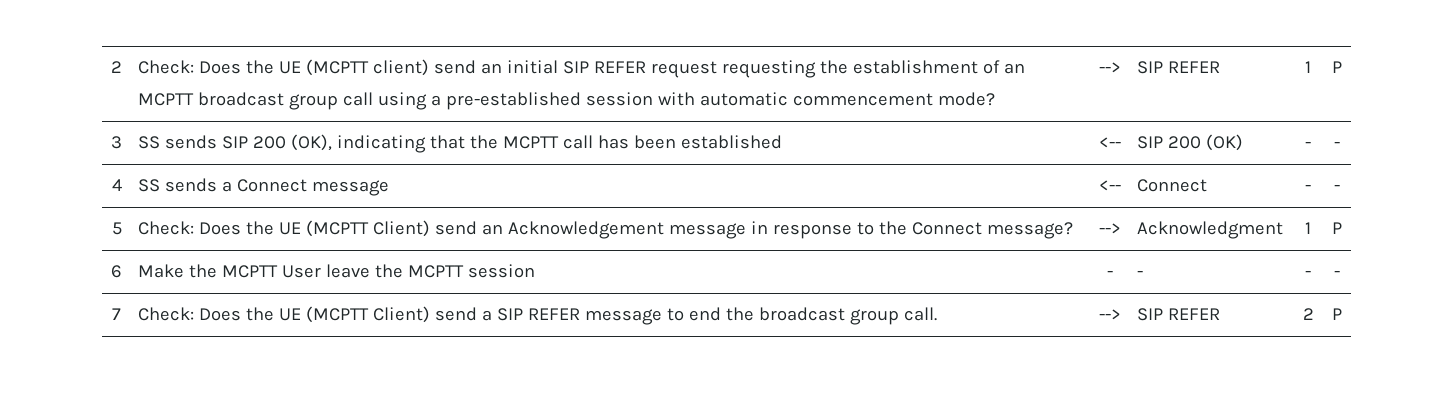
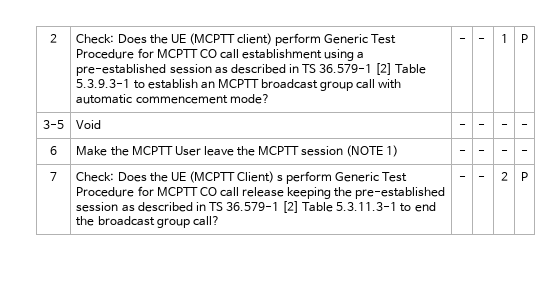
- Check: Does the UE (MCPTT client) send an initial SIP REFER request requesting the establishment of an MCPTT broadcast group call using a pre-established session with automatic commencement mode?
+ Check: Does the UE (MCPTT client) perform Generic Test Procedure for MCPTT CO call establishment using a pre-established session as described in TS 36.579-1 [2] Table 5.3.9.3-1 to establish an MCPTT broadcast group call with automatic commencement mode?
- --> | SIP REFER | 1 | P
- 3 | SS sends SIP 200 (OK), indicating that the MCPTT call has been established | <-- | SIP 200 (OK) | - | -
- 4 | SS sends a Connect message | <-- | Connect | - | -
- 5 | Check: Does the UE (MCPTT Client) send an Acknowledgement message in response to the Connect message? | --> | Acknowledgment | 1 | P
+ - | - | 1 | P
+ 3-5 | Void | - | - | - | -
- 6 | Make the MCPTT User leave the MCPTT session | - | - | - | -
+ 6 | Make the MCPTT User leave the MCPTT session (NOTE 1) | - | - | - | -
- 7 | Check: Does the UE (MCPTT Client) send a SIP REFER message to end the broadcast group call. | --> | SIP REFER | 2 | P
+ 7 | Check: Does the UE (MCPTT Client) s perform Generic Test Procedure for MCPTT CO call release keeping the pre-established session as described in TS 36.579-1 [2] Table 5.3.11.3-1 to end the broadcast group call? | - | - | 2 | P

